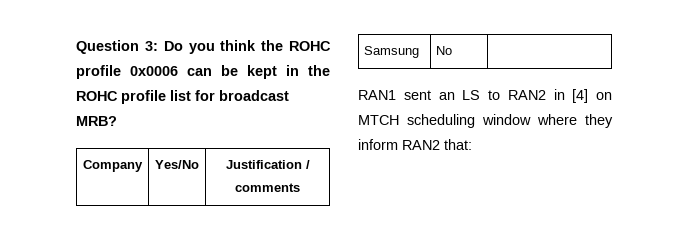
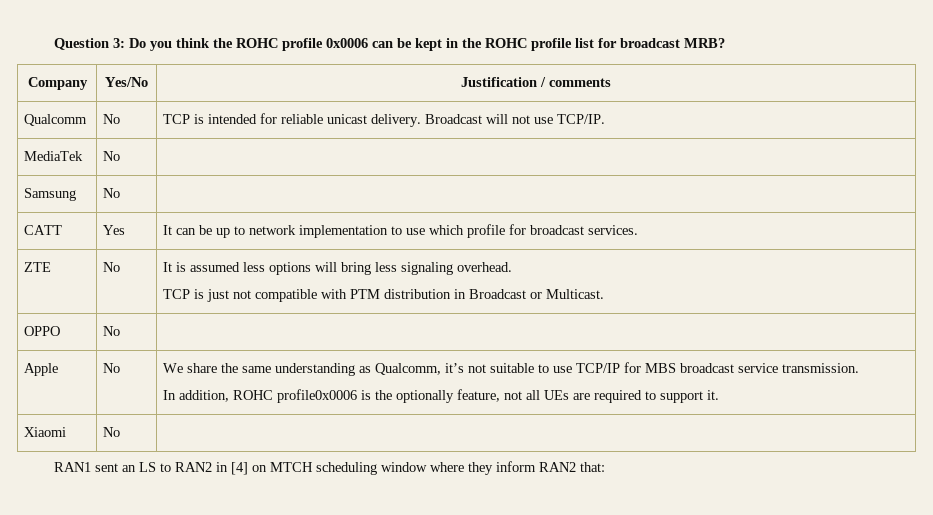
+ Qualcomm | No | TCP is intended for reliable unicast delivery. Broadcast will not use TCP/IP.
+ MediaTek | No |
  Samsung | No |
+ CATT | Yes | It can be up to network implementation to use which profile for broadcast services.
+ ZTE | No | It is assumed less options will bring less signaling overhead.
+ TCP is just not compatible with PTM distribution in Broadcast or Multicast.
+ OPPO | No |
+ Apple | No | We share the same understanding as Qualcomm, it’s not suitable to use TCP/IP for MBS broadcast service transmission.
+ In addition, ROHC profile0x0006 is the optionally feature, not all UEs are required to support it.
+ Xiaomi | No |

